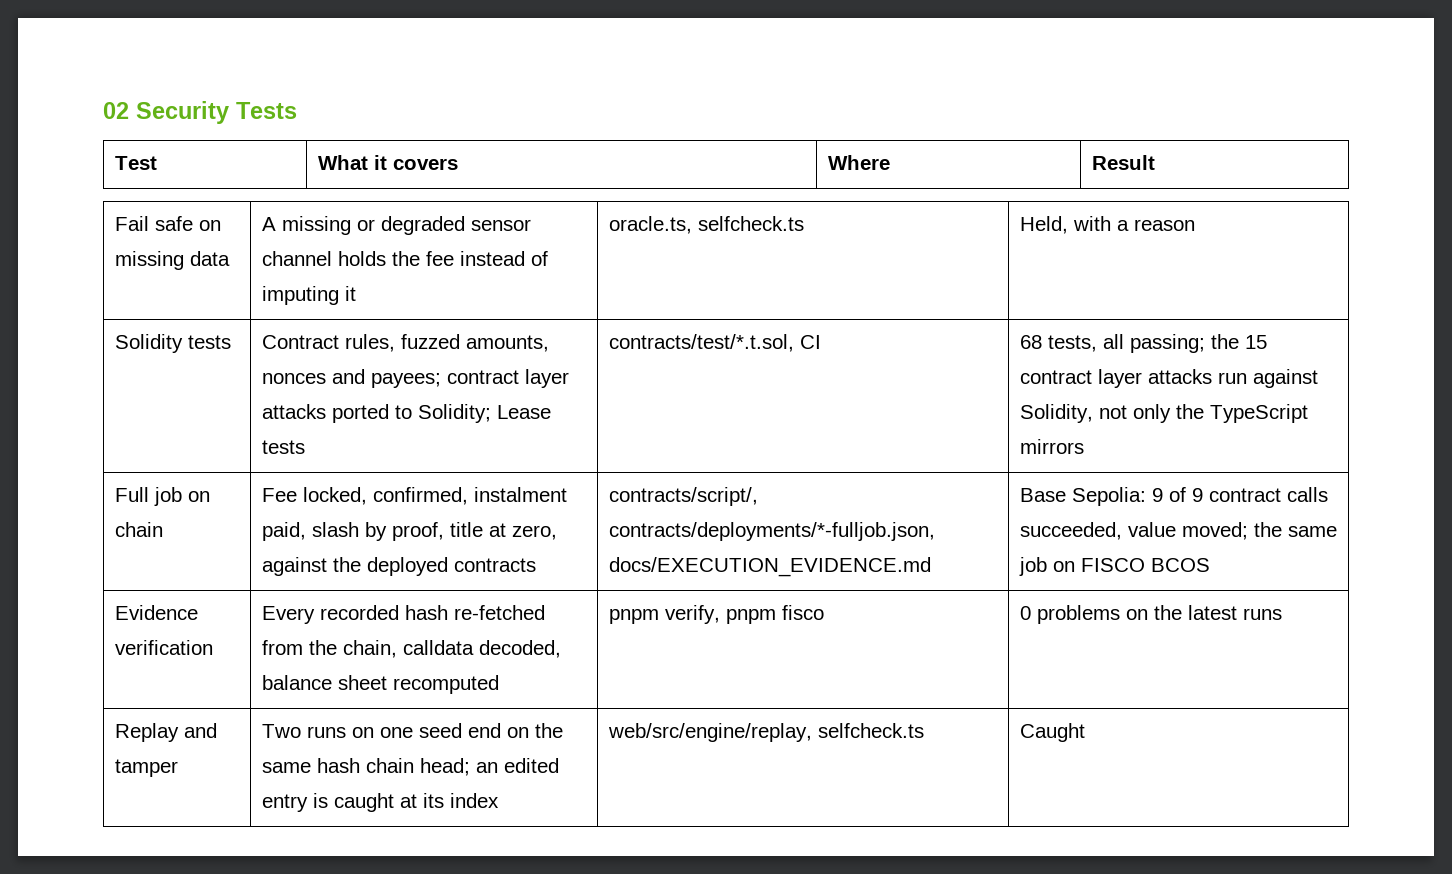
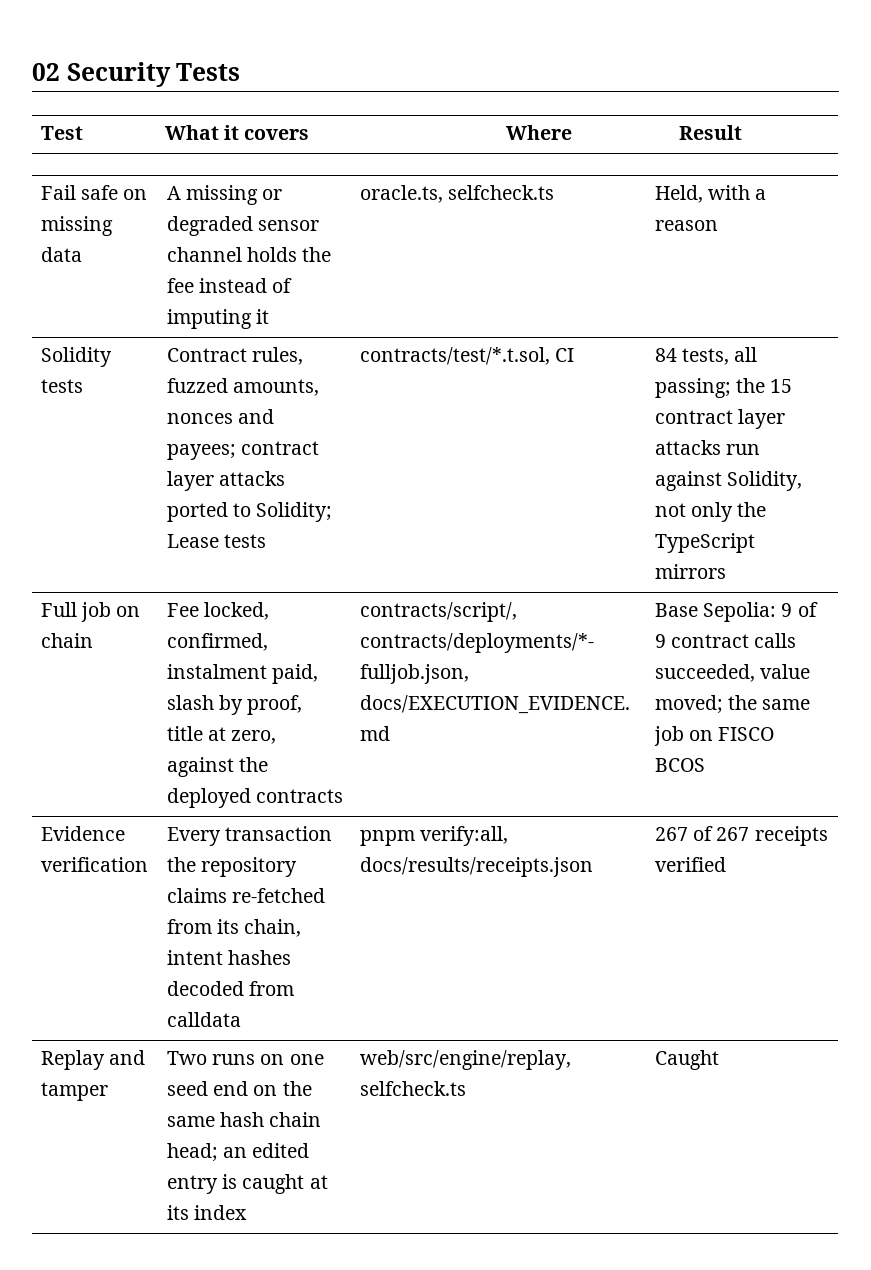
- Solidity tests | Contract rules, fuzzed amounts, nonces and payees; contract layer attacks ported to Solidity; Lease tests | contracts/test/*.t.sol, CI | 68 tests, all passing; the 15 contract layer attacks run against Solidity, not only the TypeScript mirrors
+ Solidity tests | Contract rules, fuzzed amounts, nonces and payees; contract layer attacks ported to Solidity; Lease tests | contracts/test/*.t.sol, CI | 84 tests, all passing; the 15 contract layer attacks run against Solidity, not only the TypeScript mirrors
- Evidence verification | Every recorded hash re-fetched from the chain, calldata decoded, balance sheet recomputed | pnpm verify, pnpm fisco | 0 problems on the latest runs
+ Evidence verification | Every transaction the repository claims re-fetched from its chain, intent hashes decoded from calldata | pnpm verify:all, docs/results/receipts.json | 267 of 267 receipts verified

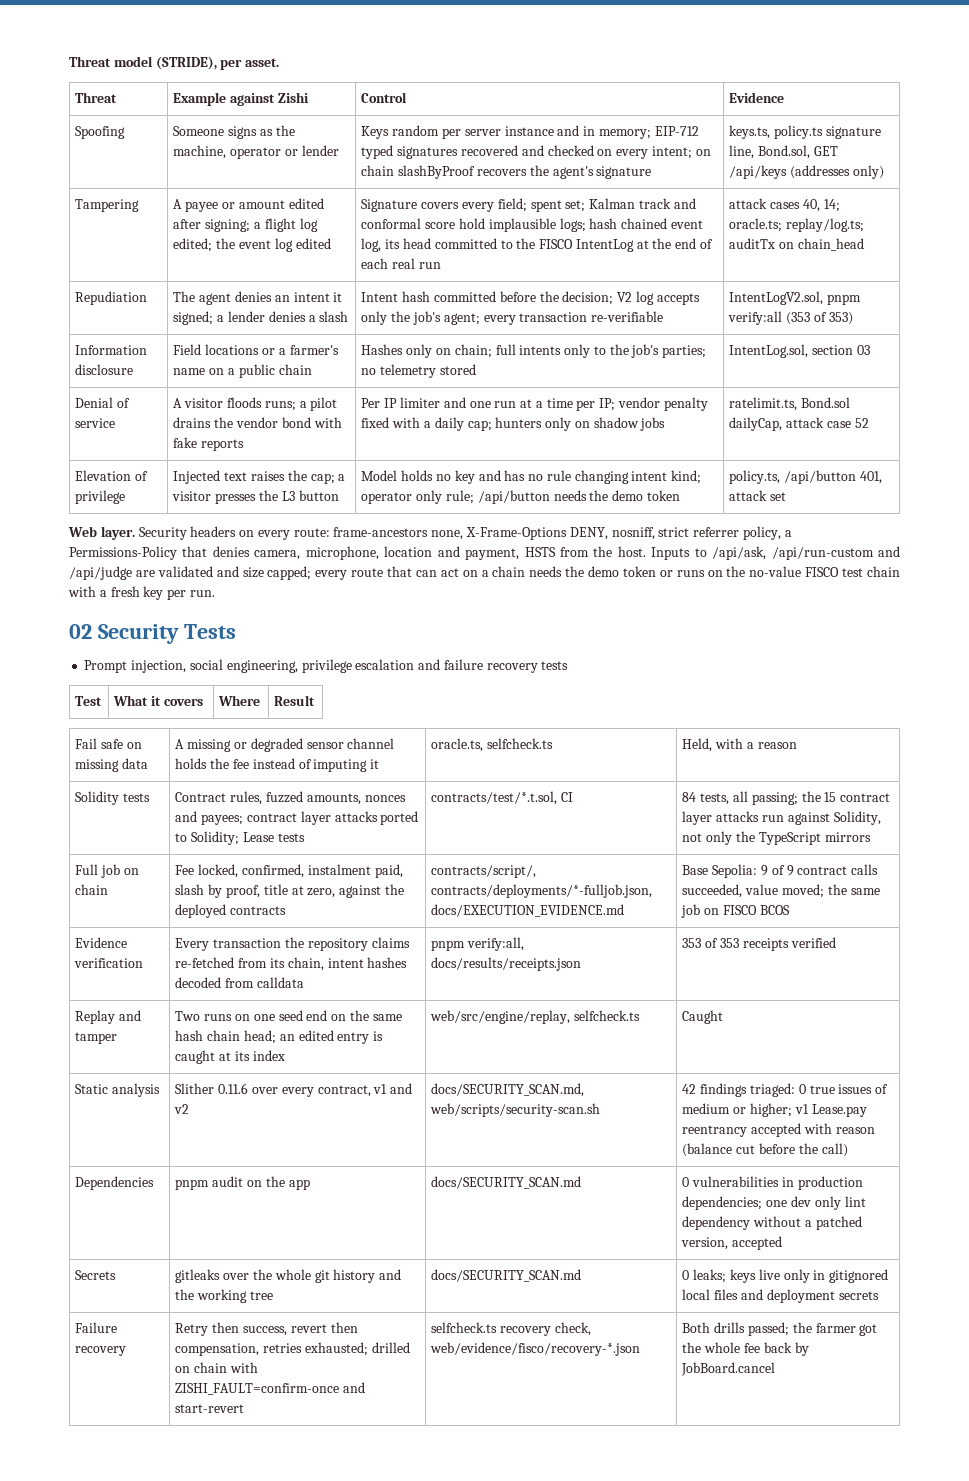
+ Threat model (STRIDE), per asset.
+ Threat | Example against Zishi | Control | Evidence
+ Spoofing | Someone signs as the machine, operator or lender | Keys random per server instance and in memory; EIP-712 typed signatures recovered and checked on every intent; on chain slashByProof recovers the agent's signature | keys.ts, policy.ts signature line, Bond.sol, GET /api/keys (addresses only)
+ Tampering | A payee or amount edited after signing; a flight log edited; the event log edited | Signature covers every field; spent set; Kalman track and conformal score hold implausible logs; hash chained event log, its head committed to the FISCO IntentLog at the end of each real run | attack cases 40, 14; oracle.ts; replay/log.ts; auditTx on chain_head
+ Repudiation | The agent denies an intent it signed; a lender denies a slash | Intent hash committed before the decision; V2 log accepts only the job's agent; every transaction re-verifiable | IntentLogV2.sol, pnpm verify:all (353 of 353)
+ Information disclosure | Field locations or a farmer's name on a public chain | Hashes only on chain; full intents only to the job's parties; no telemetry stored | IntentLog.sol, section 03
+ Denial of service | A visitor floods runs; a pilot drains the vendor bond with fake reports | Per IP limiter and one run at a time per IP; vendor penalty fixed with a daily cap; hunters only on shadow jobs | ratelimit.ts, Bond.sol dailyCap, attack case 52
+ Elevation of privilege | Injected text raises the cap; a visitor presses the L3 button | Model holds no key and has no rule changing intent kind; operator only rule; /api/button needs the demo token | policy.ts, /api/button 401, attack set
+ Web layer. Security headers on every route: frame-ancestors none, X-Frame-Options DENY, nosniff, strict referrer policy, a Permissions-Policy that denies camera, microphone, location and payment, HSTS from the host. Inputs to /api/ask, /api/run-custom and /api/judge are validated and size capped; every route that can act on a chain needs the demo token or runs on the no-value FISCO test chain with a fresh key per run.
  02 Security Tests
+ Prompt injection, social engineering, privilege escalation and failure recovery tests
- Evidence verification | Every transaction the repository claims re-fetched from its chain, intent hashes decoded from calldata | pnpm verify:all, docs/results/receipts.json | 267 of 267 receipts verified
+ Evidence verification | Every transaction the repository claims re-fetched from its chain, intent hashes decoded from calldata | pnpm verify:all, docs/results/receipts.json | 353 of 353 receipts verified
+ Static analysis | Slither 0.11.6 over every contract, v1 and v2 | docs/SECURITY_SCAN.md, web/scripts/security-scan.sh | 42 findings triaged: 0 true issues of medium or higher; v1 Lease.pay reentrancy accepted with reason (balance cut before the call)
+ Dependencies | pnpm audit on the app | docs/SECURITY_SCAN.md | 0 vulnerabilities in production dependencies; one dev only lint dependency without a patched version, accepted
+ Secrets | gitleaks over the whole git history and the working tree | docs/SECURITY_SCAN.md | 0 leaks; keys live only in gitignored local files and deployment secrets
+ Failure recovery | Retry then success, revert then compensation, retries exhausted; drilled on chain with ZISHI_FAULT=confirm-once and start-revert | selfcheck.ts recovery check, web/evidence/fisco/recovery-*.json | Both drills passed; the farmer got the whole fee back by JobBoard.cancel

